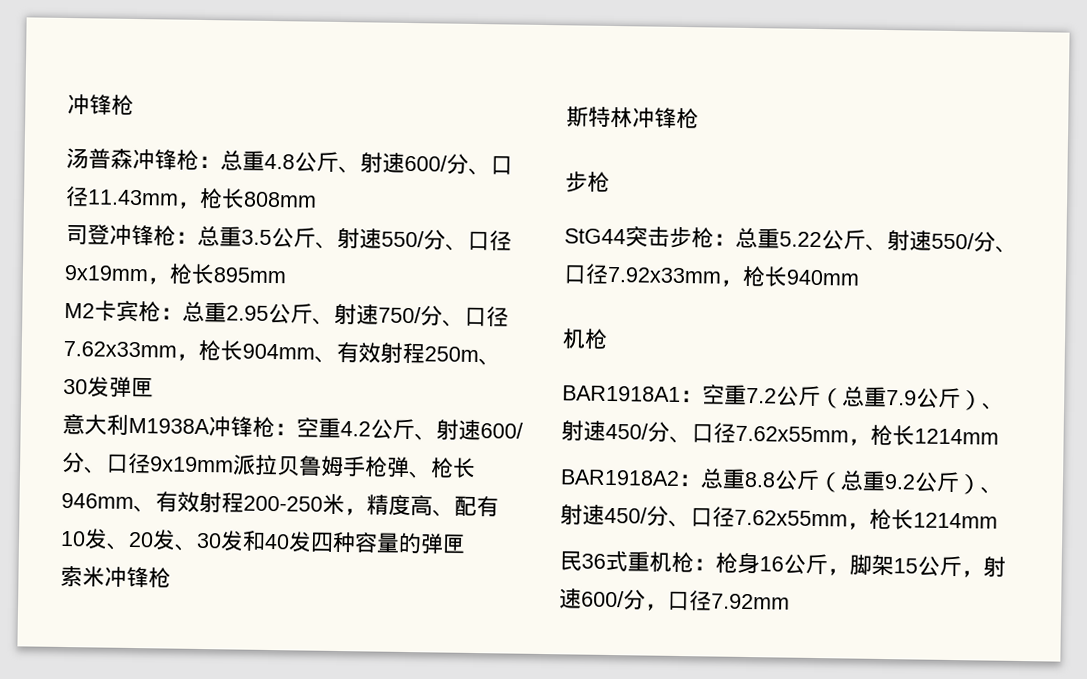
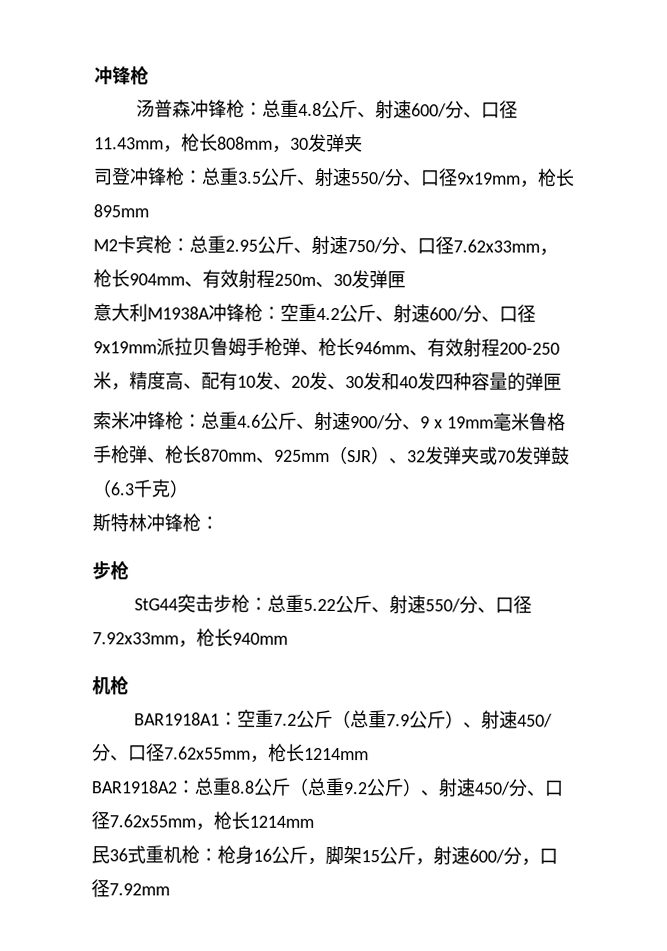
- 汤普森冲锋枪：总重4.8公斤、射速600/分、口径11.43mm，枪长808mm
+ 汤普森冲锋枪：总重4.8公斤、射速600/分、口径11.43mm，枪长808mm，30发弹夹
- 索米冲锋枪
+ 索米冲锋枪：总重4.6公斤、射速900/分、9 x 19mm毫米鲁格手枪弹、枪长870mm、925mm（SJR）、32发弹夹或70发弹鼓（6.3千克）
- 斯特林冲锋枪
+ 斯特林冲锋枪：

